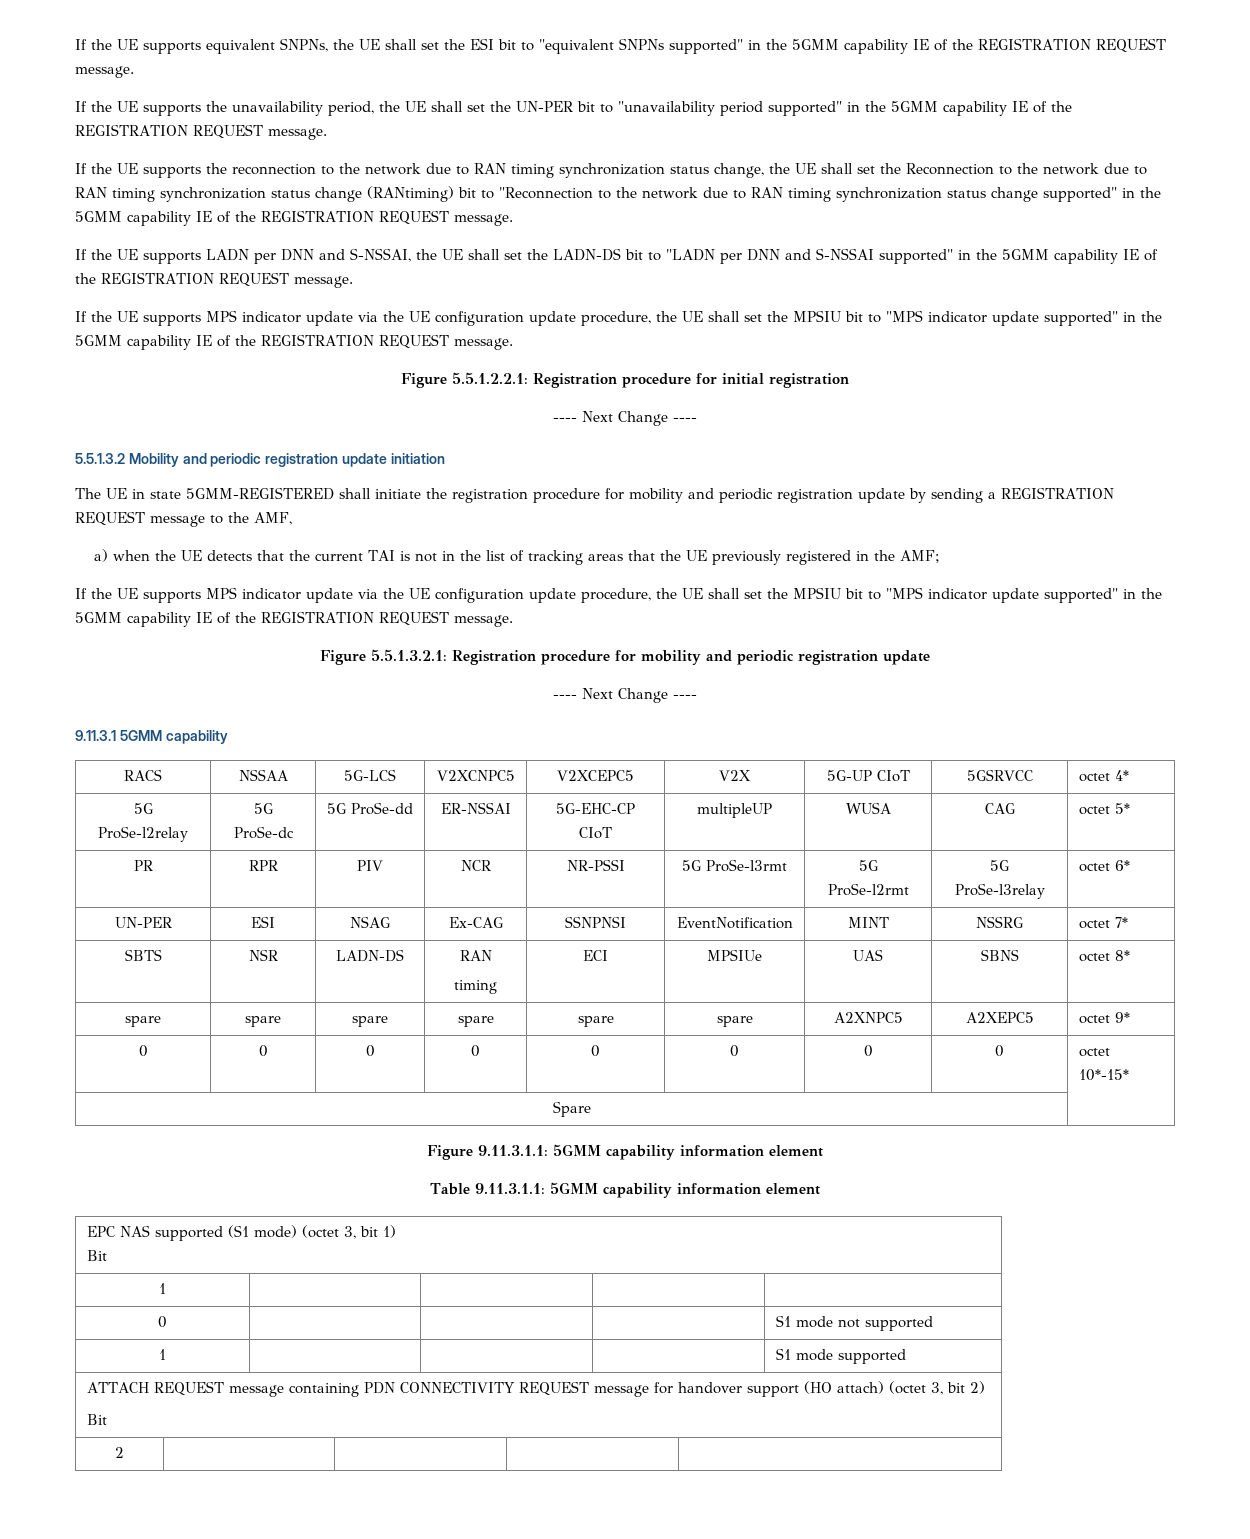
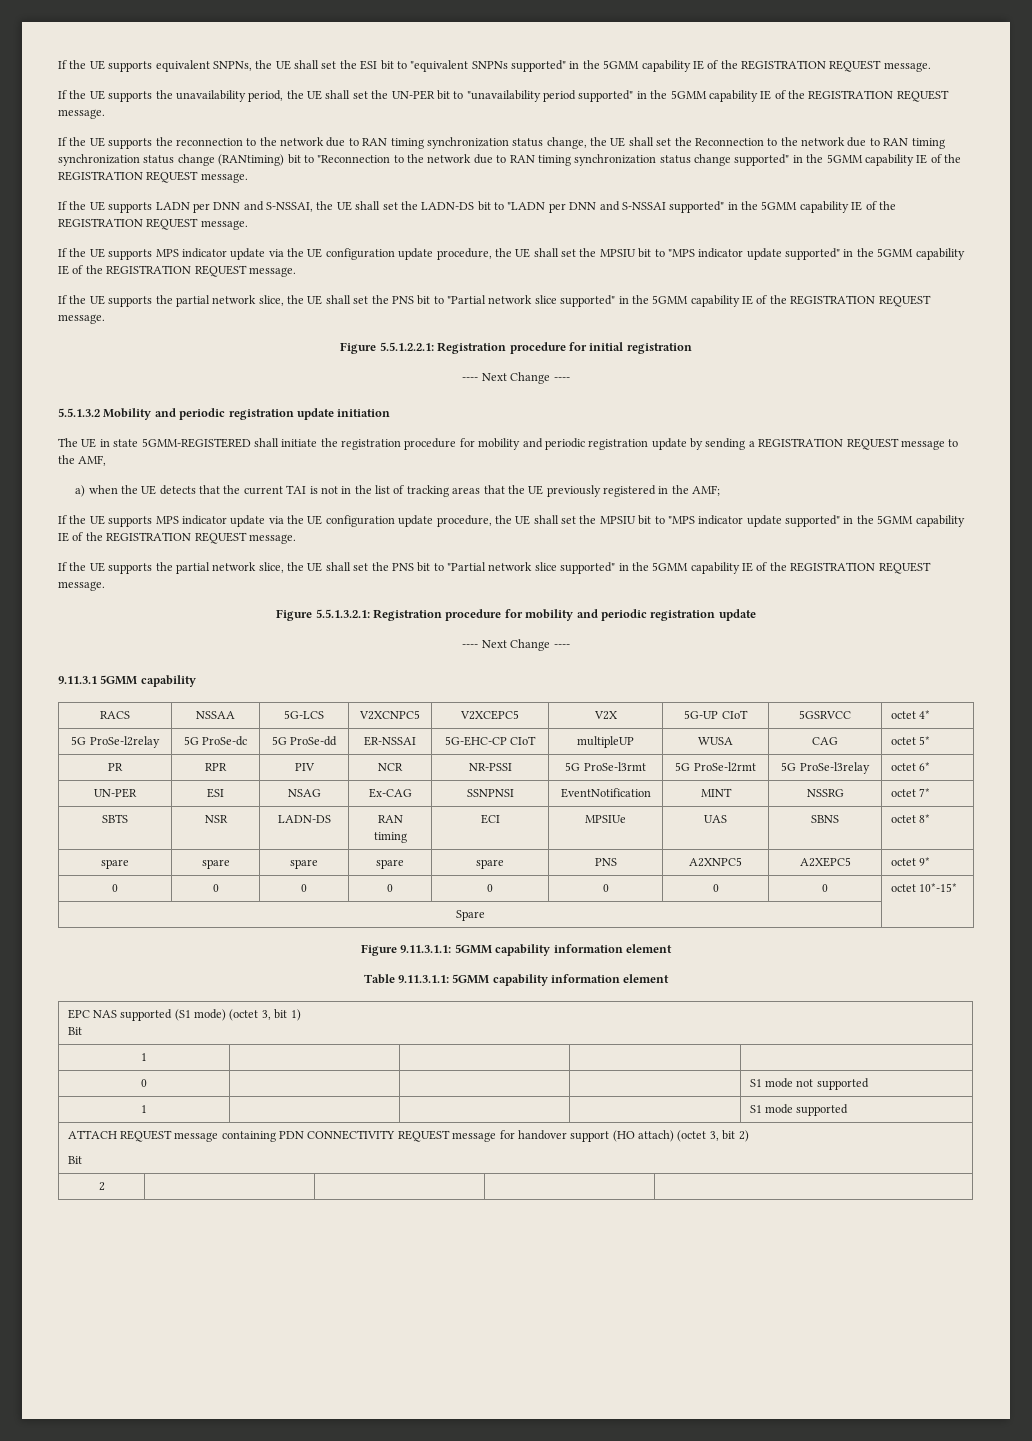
  If the UE supports LADN per DNN and S-NSSAI, the UE shall set the LADN-DS bit to "LADN per DNN and S-NSSAI supported" in the 5GMM capability IE of the REGISTRATION REQUEST message.
  If the UE supports MPS indicator update via the UE configuration update procedure, the UE shall set the MPSIU bit to "MPS indicator update supported" in the 5GMM capability IE of the REGISTRATION REQUEST message.
+ If the UE supports the partial network slice, the UE shall set the PNS bit to "Partial network slice supported" in the 5GMM capability IE of the REGISTRATION REQUEST message.
  a) when the UE detects that the current TAI is not in the list of tracking areas that the UE previously registered in the AMF;
  If the UE supports MPS indicator update via the UE configuration update procedure, the UE shall set the MPSIU bit to "MPS indicator update supported" in the 5GMM capability IE of the REGISTRATION REQUEST message.
+ If the UE supports the partial network slice, the UE shall set the PNS bit to "Partial network slice supported" in the 5GMM capability IE of the REGISTRATION REQUEST message.
- spare | spare | spare | spare | spare | spare | A2XNPC5 | A2XEPC5 | octet 9*
+ spare | spare | spare | spare | spare | PNS | A2XNPC5 | A2XEPC5 | octet 9*

